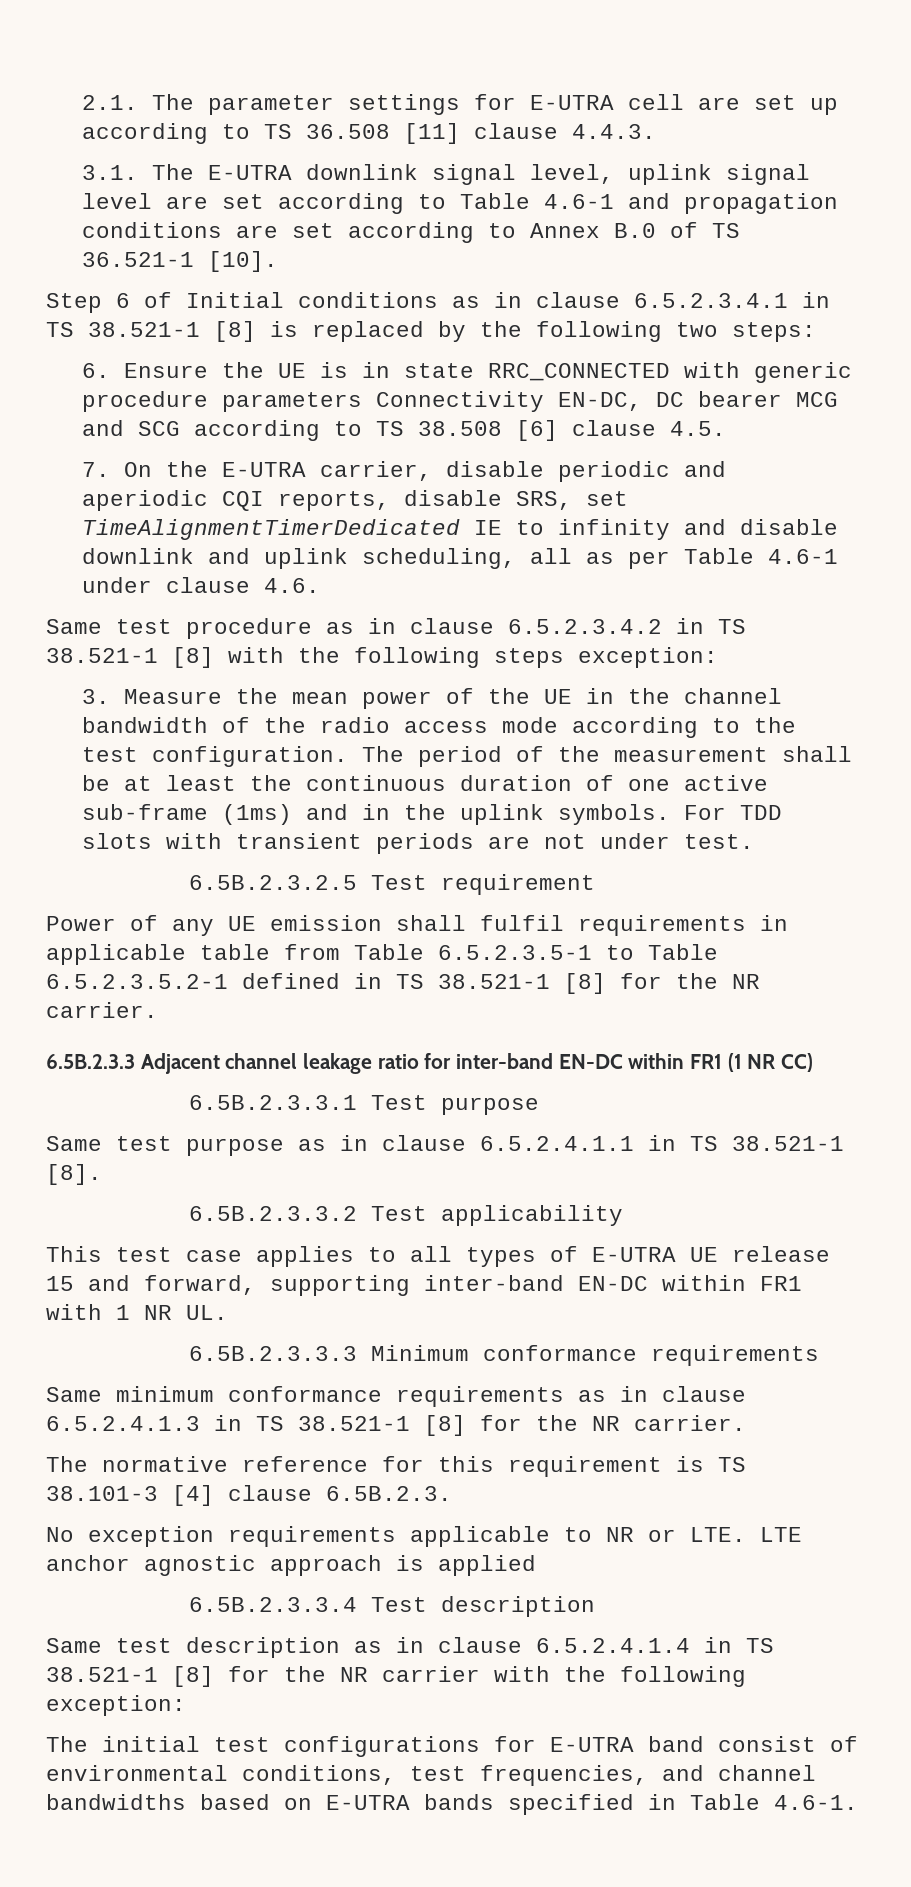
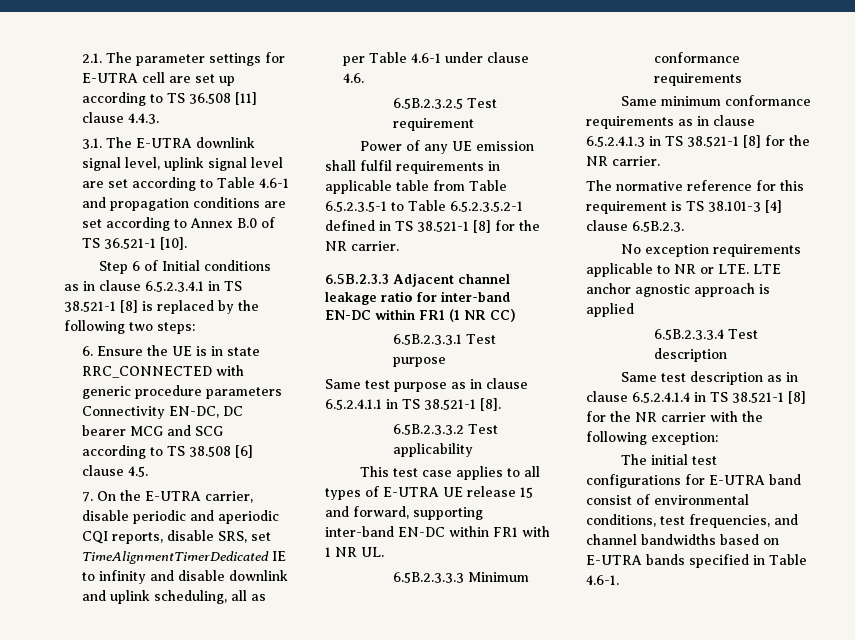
- Same test procedure as in clause 6.5.2.3.4.2 in TS 38.521-1 [8] with the following steps exception:
- 3. Measure the mean power of the UE in the channel bandwidth of the radio access mode according to the test configuration. The period of the measurement shall be at least the continuous duration of one active sub-frame (1ms) and in the uplink symbols. For TDD slots with transient periods are not under test.

